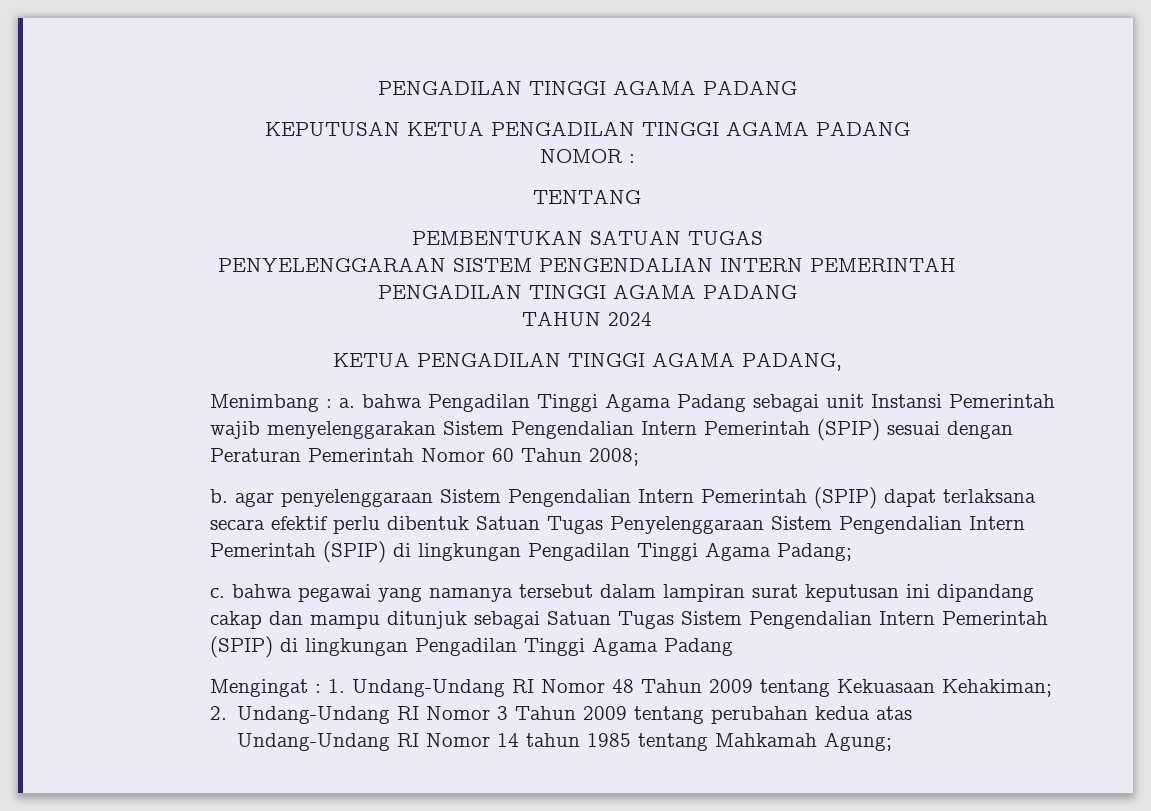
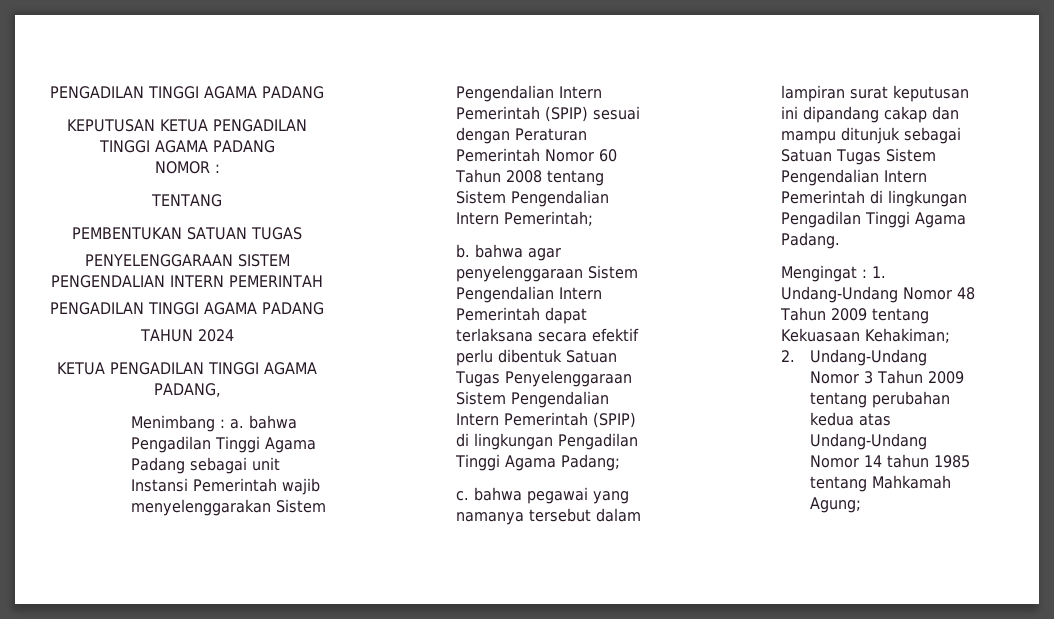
- Menimbang : a. bahwa Pengadilan Tinggi Agama Padang sebagai unit Instansi Pemerintah wajib menyelenggarakan Sistem Pengendalian Intern Pemerintah (SPIP) sesuai dengan Peraturan Pemerintah Nomor 60 Tahun 2008;
+ Menimbang : a. bahwa Pengadilan Tinggi Agama Padang sebagai unit Instansi Pemerintah wajib menyelenggarakan Sistem Pengendalian Intern Pemerintah (SPIP) sesuai dengan Peraturan Pemerintah Nomor 60 Tahun 2008 tentang Sistem Pengendalian Intern Pemerintah;
- b. agar penyelenggaraan Sistem Pengendalian Intern Pemerintah (SPIP) dapat terlaksana secara efektif perlu dibentuk Satuan Tugas Penyelenggaraan Sistem Pengendalian Intern Pemerintah (SPIP) di lingkungan Pengadilan Tinggi Agama Padang;
+ b. bahwa agar penyelenggaraan Sistem Pengendalian Intern Pemerintah dapat terlaksana secara efektif perlu dibentuk Satuan Tugas Penyelenggaraan Sistem Pengendalian Intern Pemerintah (SPIP) di lingkungan Pengadilan Tinggi Agama Padang;
- c. bahwa pegawai yang namanya tersebut dalam lampiran surat keputusan ini dipandang cakap dan mampu ditunjuk sebagai Satuan Tugas Sistem Pengendalian Intern Pemerintah (SPIP) di lingkungan Pengadilan Tinggi Agama Padang
+ c. bahwa pegawai yang namanya tersebut dalam lampiran surat keputusan ini dipandang cakap dan mampu ditunjuk sebagai Satuan Tugas Sistem Pengendalian Intern Pemerintah di lingkungan Pengadilan Tinggi Agama Padang.
- Mengingat : 1. Undang-Undang RI Nomor 48 Tahun 2009 tentang Kekuasaan Kehakiman;
+ Mengingat : 1. Undang-Undang Nomor 48 Tahun 2009 tentang Kekuasaan Kehakiman;
- 2. Undang-Undang RI Nomor 3 Tahun 2009 tentang perubahan kedua atas Undang-Undang RI Nomor 14 tahun 1985 tentang Mahkamah Agung;
+ 2. Undang-Undang Nomor 3 Tahun 2009 tentang perubahan kedua atas Undang-Undang Nomor 14 tahun 1985 tentang Mahkamah Agung;

